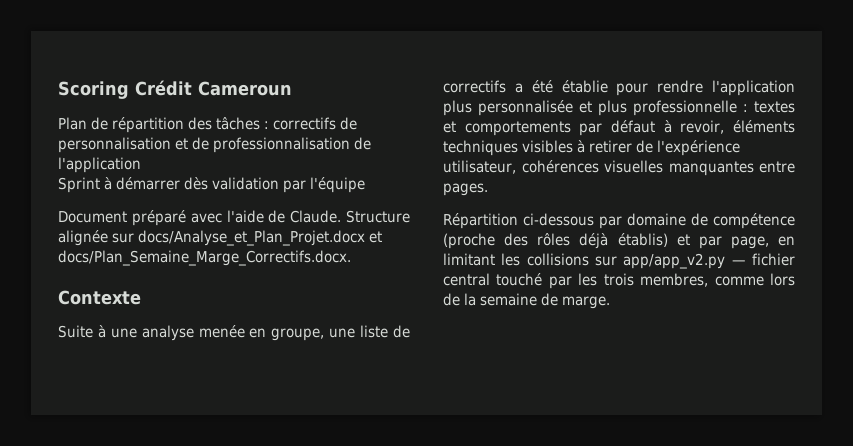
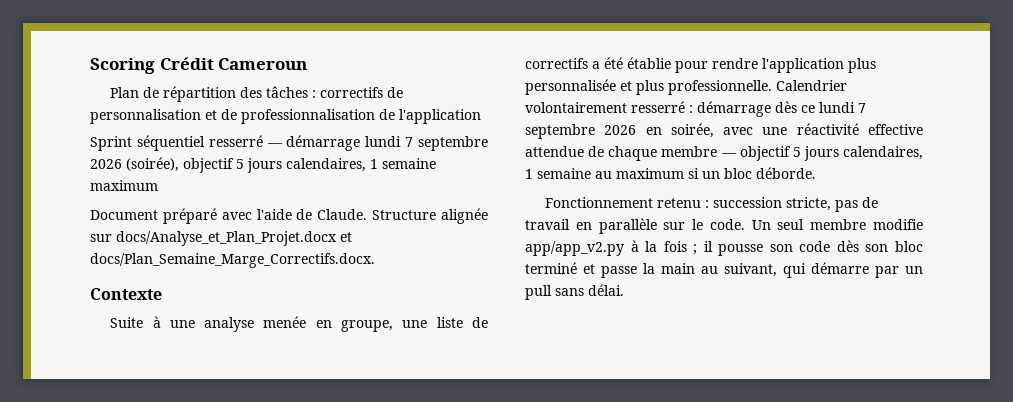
- Sprint à démarrer dès validation par l'équipe
+ Sprint séquentiel resserré — démarrage lundi 7 septembre 2026 (soirée), objectif 5 jours calendaires, 1 semaine maximum
- Suite à une analyse menée en groupe, une liste de correctifs a été établie pour rendre l'application plus personnalisée et plus professionnelle : textes et comportements par défaut à revoir, éléments techniques visibles à retirer de l'expérience utilisateur, cohérences visuelles manquantes entre pages.
- Répartition ci-dessous par domaine de compétence (proche des rôles déjà établis) et par page, en limitant les collisions sur app/app_v2.py — fichier central touché par les trois membres, comme lors de la semaine de marge.
+ Suite à une analyse menée en groupe, une liste de correctifs a été établie pour rendre l'application plus personnalisée et plus professionnelle. Calendrier volontairement resserré : démarrage dès ce lundi 7 septembre 2026 en soirée, avec une réactivité effective attendue de chaque membre — objectif 5 jours calendaires, 1 semaine au maximum si un bloc déborde.
+ Fonctionnement retenu : succession stricte, pas de travail en parallèle sur le code. Un seul membre modifie app/app_v2.py à la fois ; il pousse son code dès son bloc terminé et passe la main au suivant, qui démarre par un pull sans délai.

